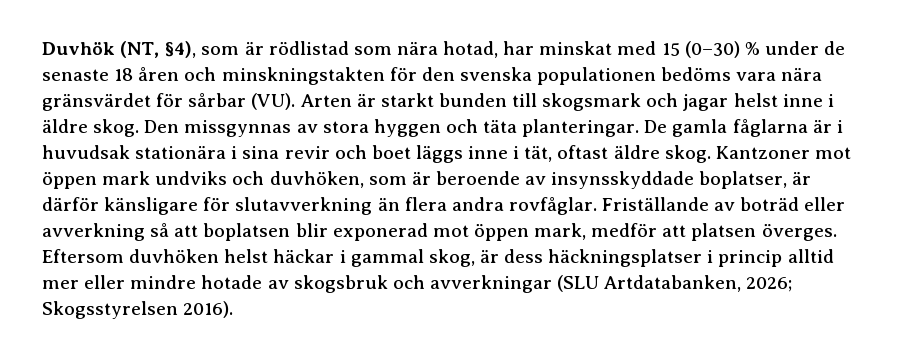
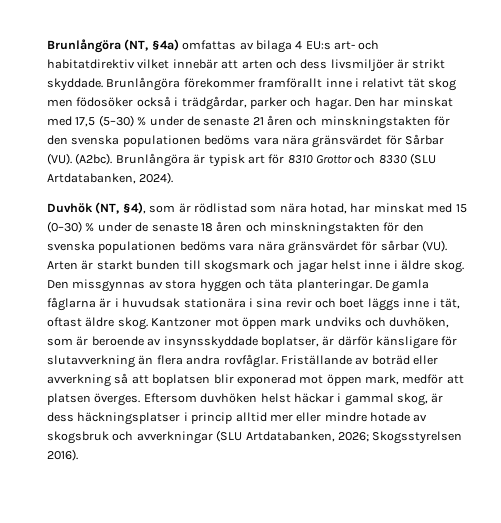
+ Brunlångöra (NT, §4a) omfattas av bilaga 4 EU:s art- och habitatdirektiv vilket innebär att arten och dess livsmiljöer är strikt skyddade. Brunlångöra förekommer framförallt inne i relativt tät skog men födosöker också i trädgårdar, parker och hagar. Den har minskat med 17,5 (5–30) % under de senaste 21 åren och minskningstakten för den svenska populationen bedöms vara nära gränsvärdet för Sårbar (VU). (A2bc). Brunlångöra är typisk art för 8310 Grottor och 8330 (SLU Artdatabanken, 2024).

